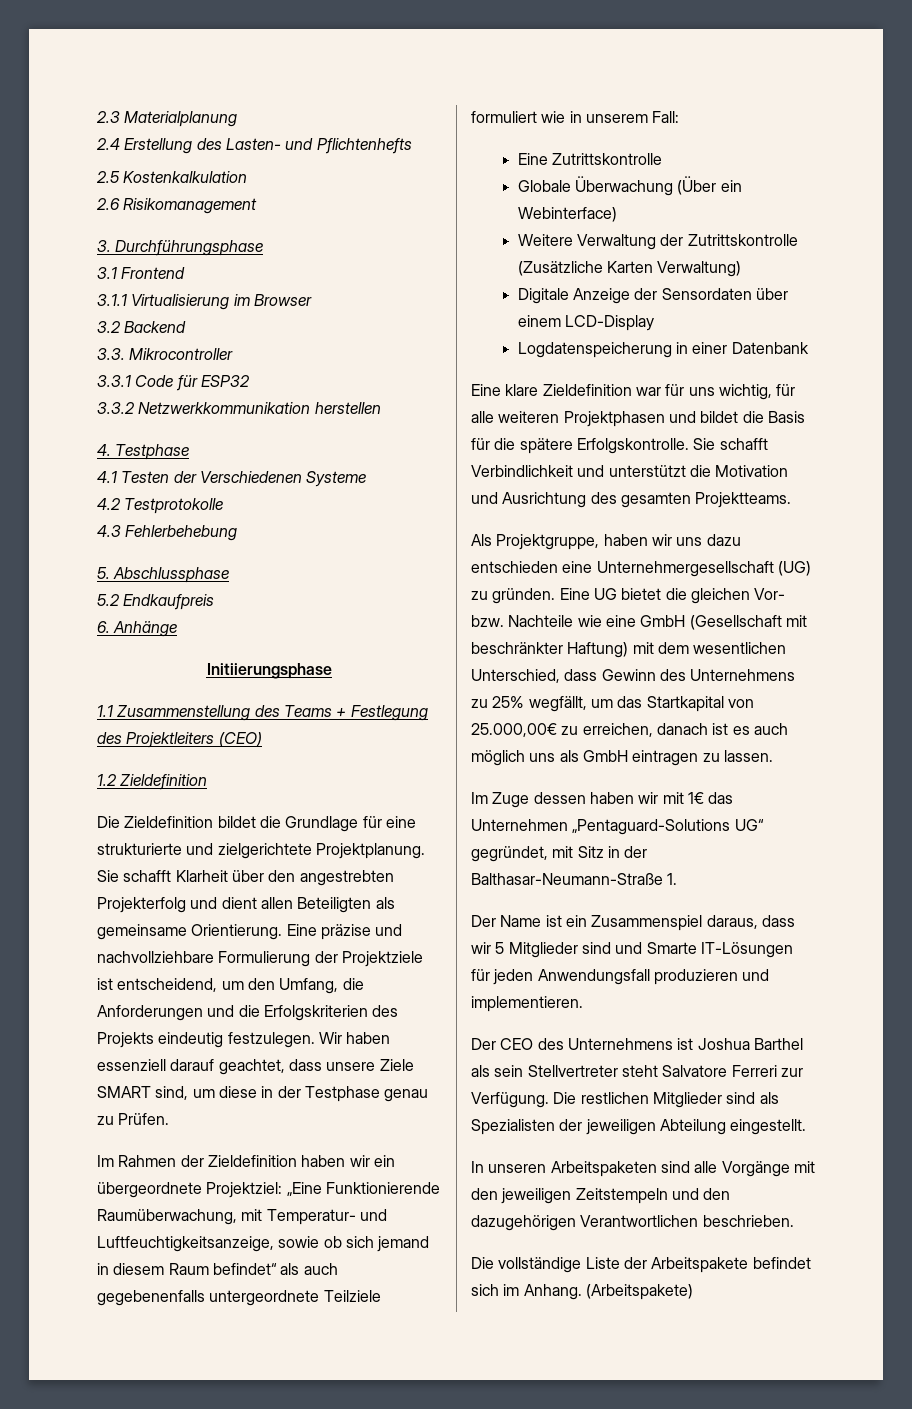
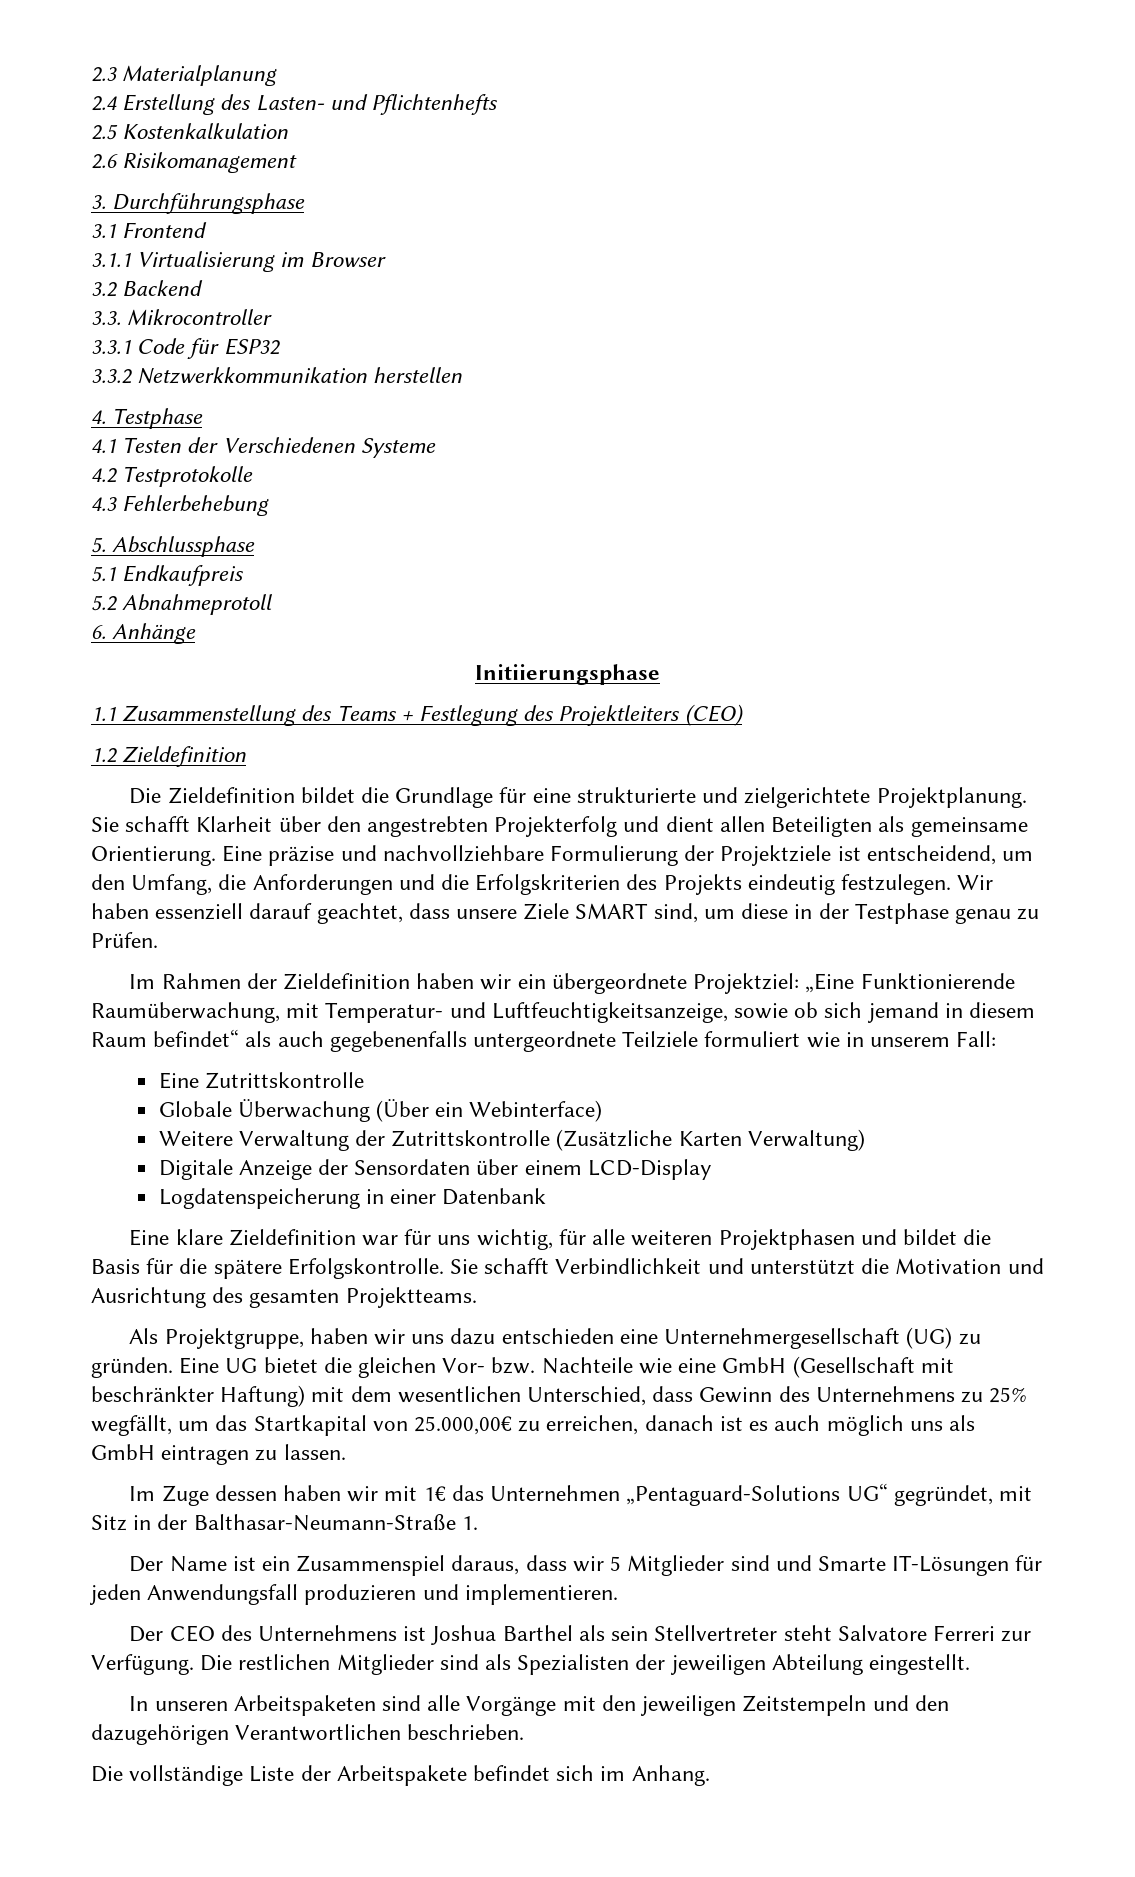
+ 5.1 Endkaufpreis
- 5.2 Endkaufpreis
+ 5.2 Abnahmeprotoll
- (Arbeitspakete)

